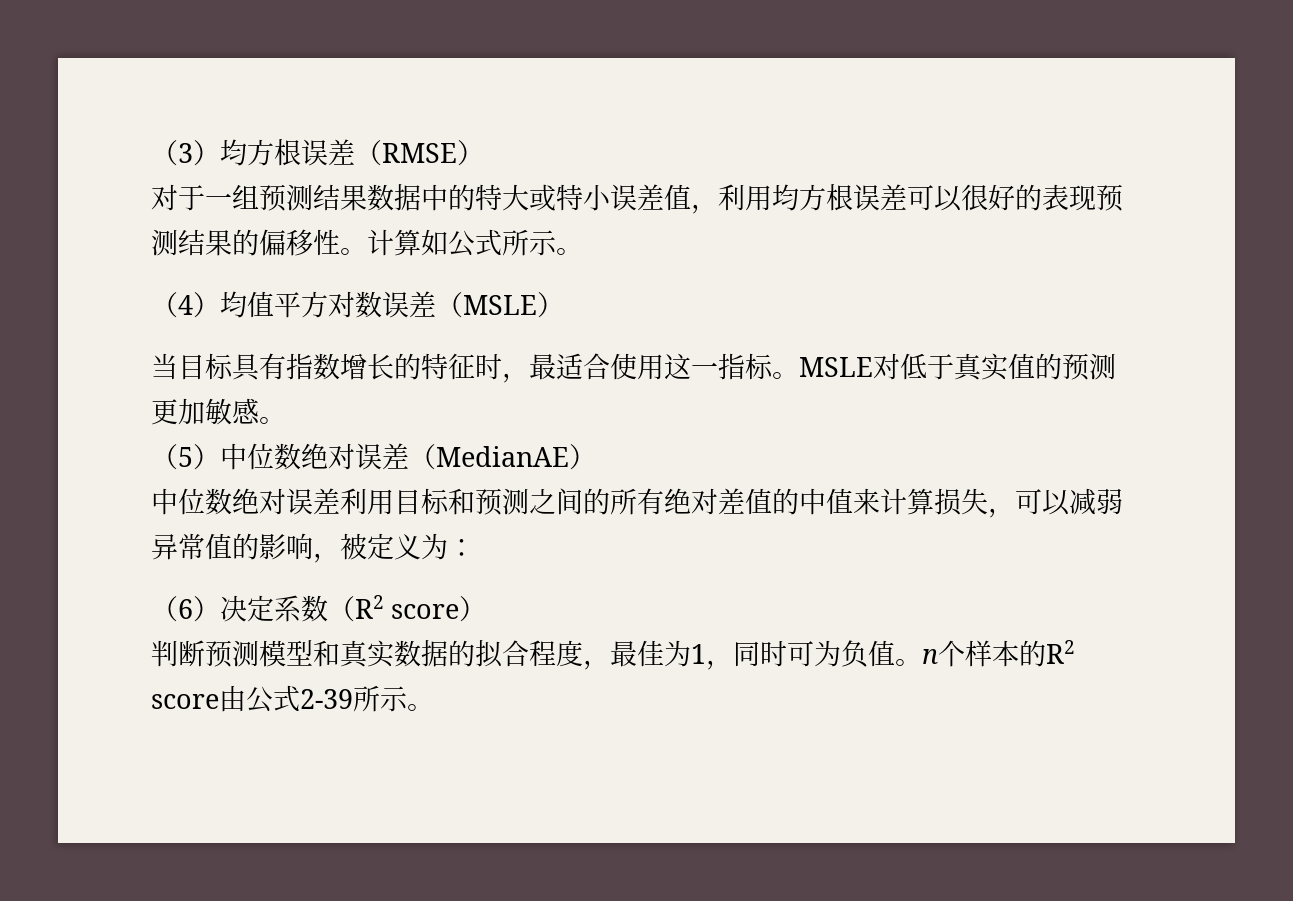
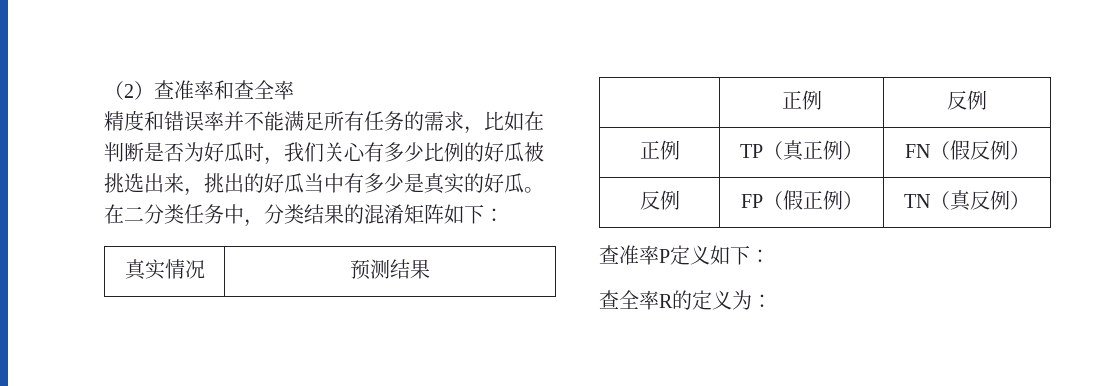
- （3）均方根误差（RMSE）
- 对于一组预测结果数据中的特大或特小误差值，利用均方根误差可以很好的表现预测结果的偏移性。计算如公式所示。
- （4）均值平方对数误差（MSLE）
- 当目标具有指数增长的特征时，最适合使用这一指标。MSLE对低于真实值的预测更加敏感。
- （5）中位数绝对误差（MedianAE）
- 中位数绝对误差利用目标和预测之间的所有绝对差值的中值来计算损失，可以减弱异常值的影响，被定义为：
- （6）决定系数（R2 score）
- 判断预测模型和真实数据的拟合程度，最佳为1，同时可为负值。n个样本的R2 score由公式2-39所示。
+ （2）查准率和查全率
+ 精度和错误率并不能满足所有任务的需求，比如在判断是否为好瓜时，我们关心有多少比例的好瓜被挑选出来，挑出的好瓜当中有多少是真实的好瓜。在二分类任务中，分类结果的混淆矩阵如下：
+ 真实情况 | 预测结果
+ | 正例 | 反例
+ 正例 | TP（真正例） | FN（假反例）
+ 反例 | FP（假正例） | TN（真反例）
+ 查准率P定义如下：
+ 查全率R的定义为：

